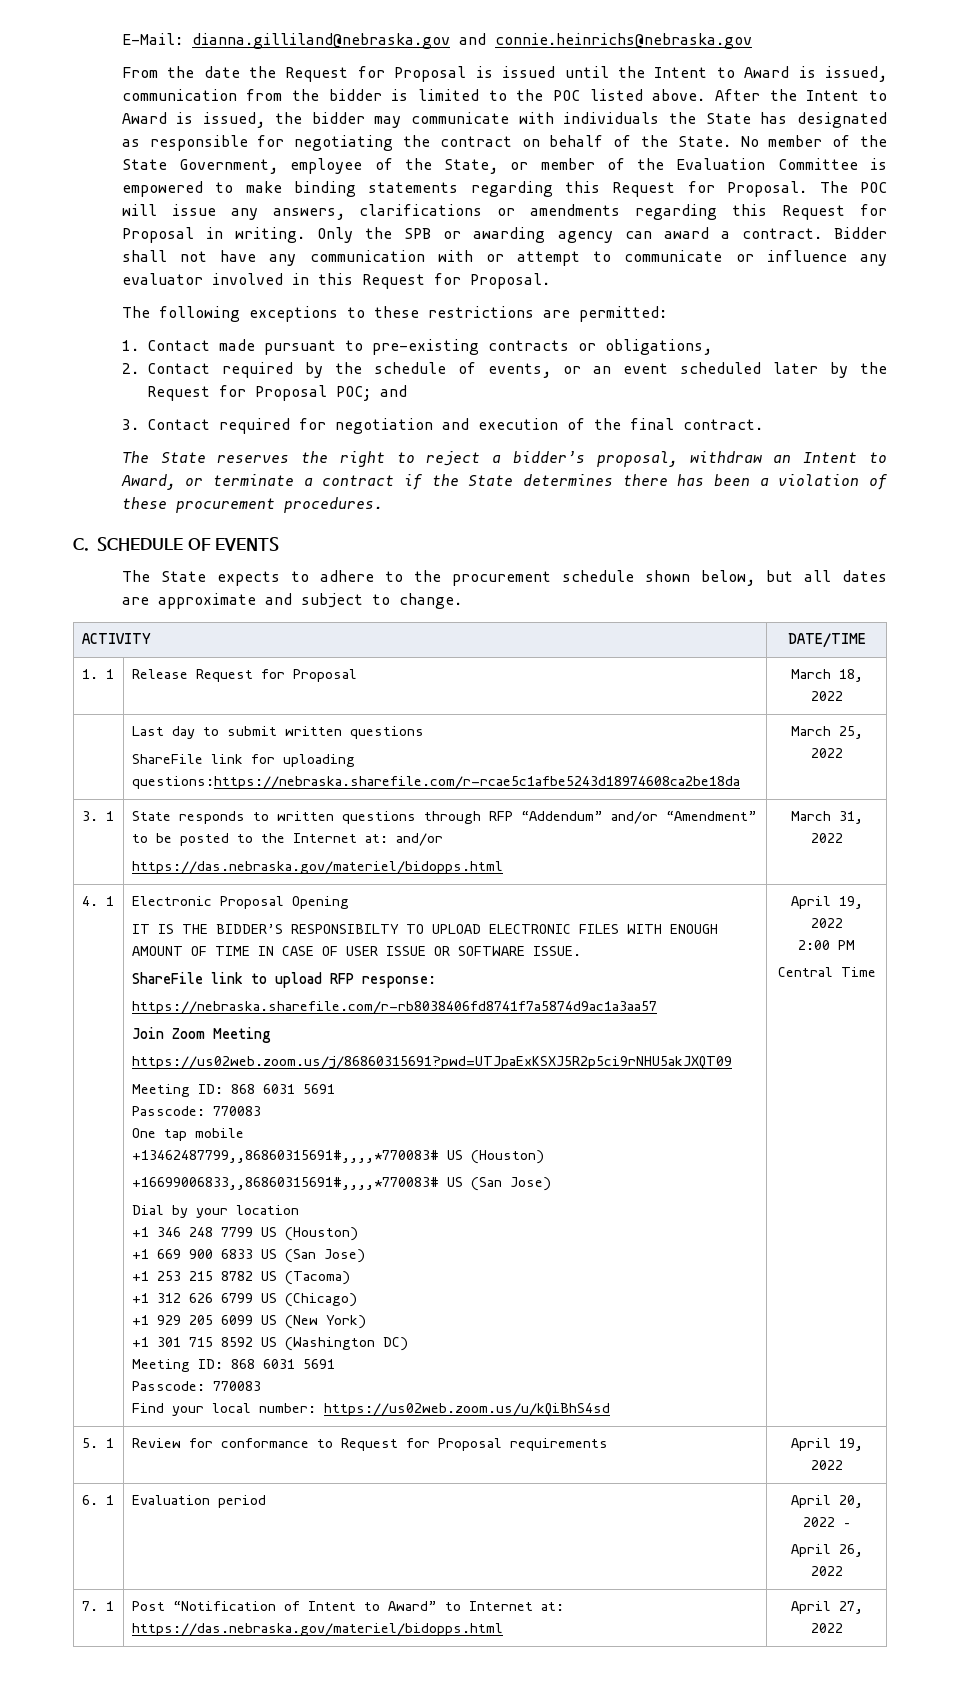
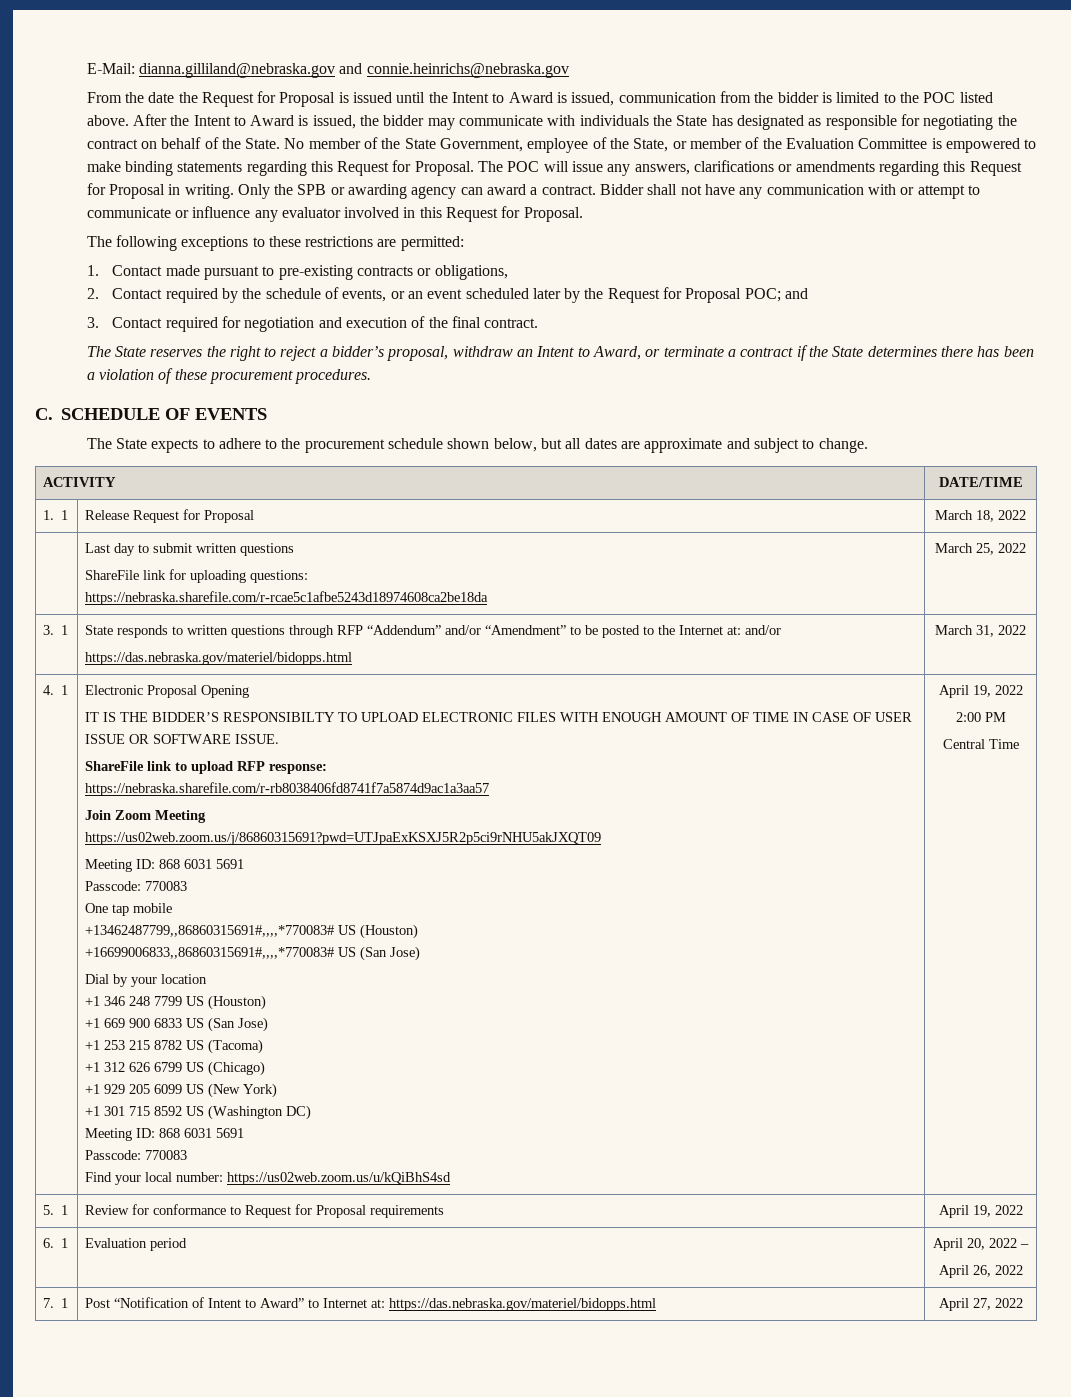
  | Last day to submit written questions
- ShareFile link for uploading questions:https://nebraska.sharefile.com/r-rcae5c1afbe5243d18974608ca2be18da | March 25, 2022
+ ShareFile link for uploading questions:
+ https://nebraska.sharefile.com/r-rcae5c1afbe5243d18974608ca2be18da | March 25, 2022

